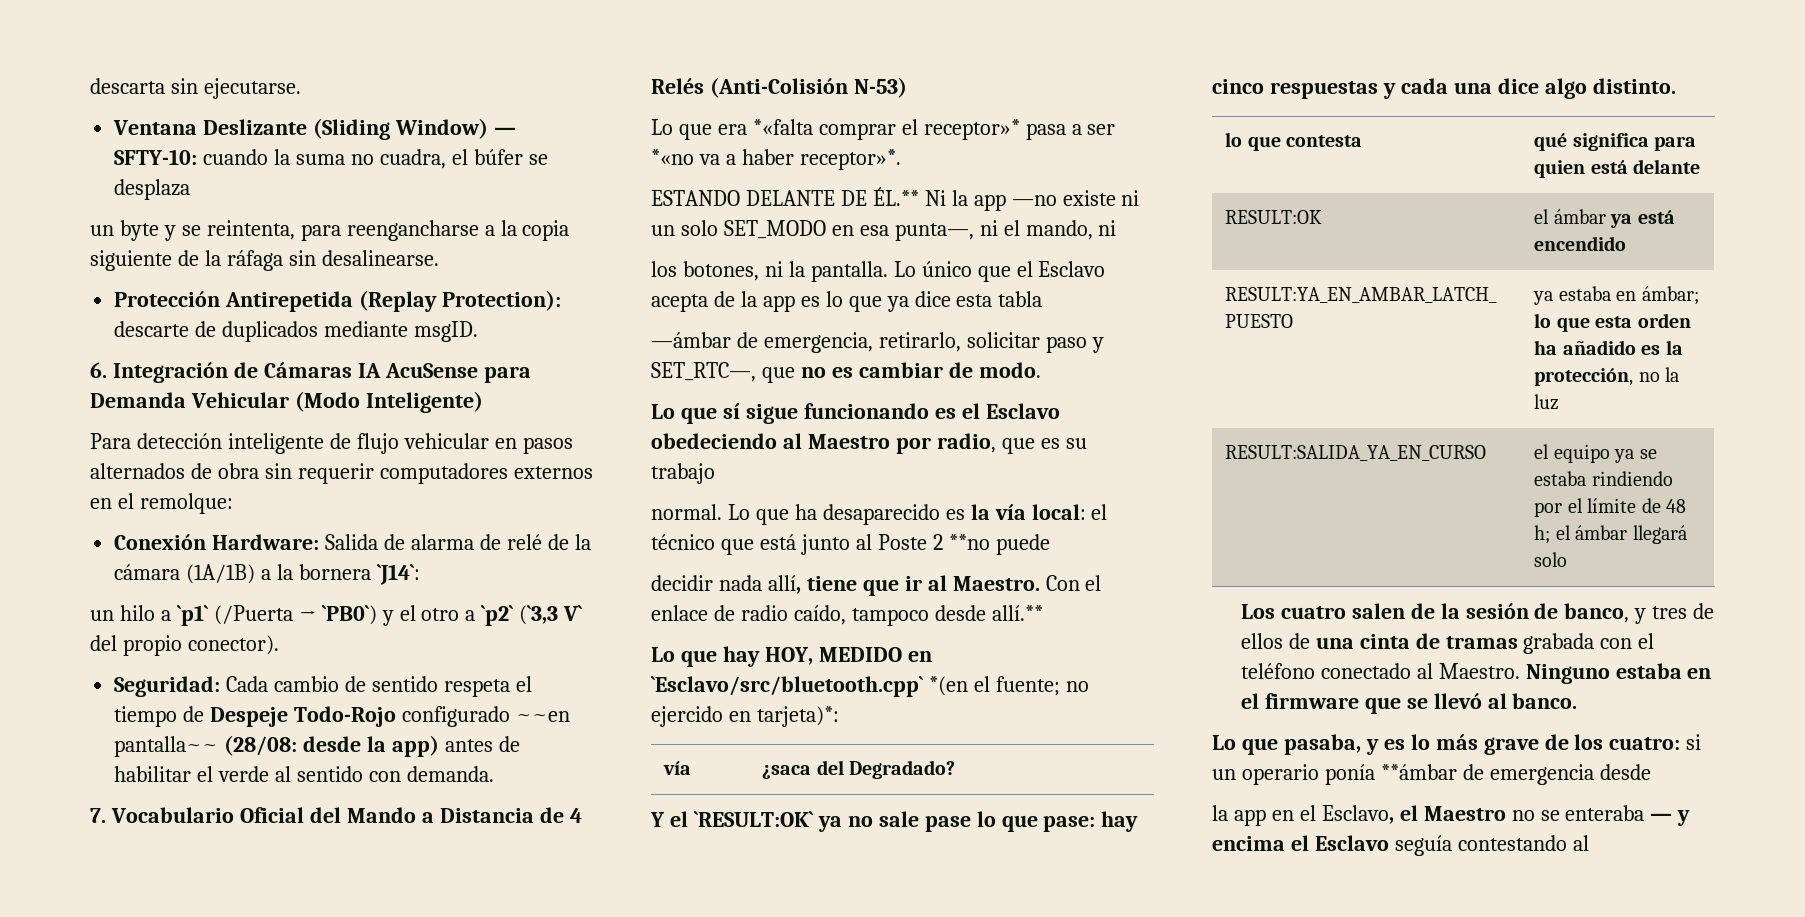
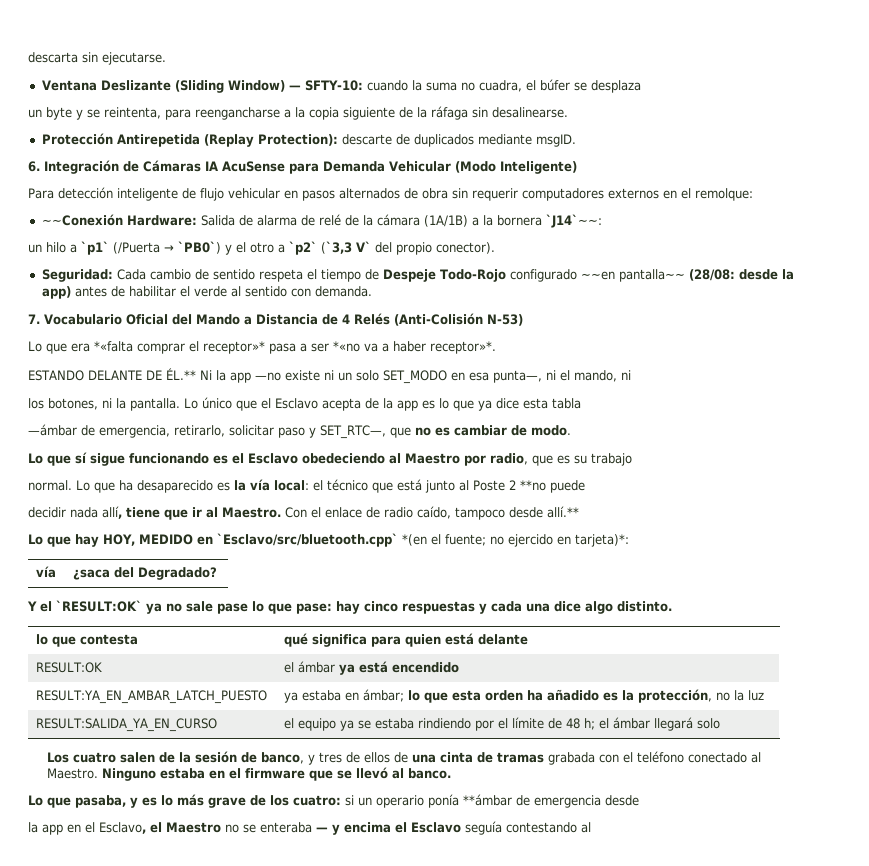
- Conexión Hardware: Salida de alarma de relé de la cámara (1A/1B) a la bornera `J14`:
+ ~~Conexión Hardware: Salida de alarma de relé de la cámara (1A/1B) a la bornera `J14`~~:

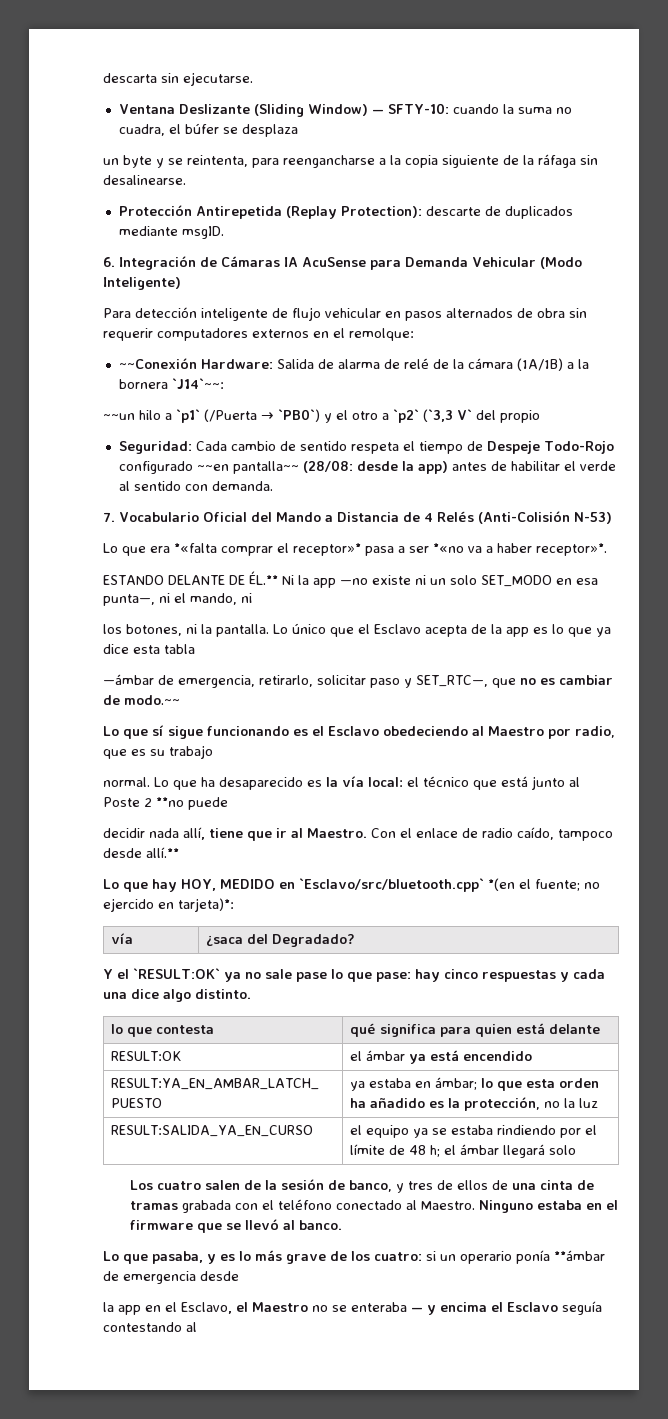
- un hilo a `p1` (/Puerta → `PB0`) y el otro a `p2` (`3,3 V` del propio conector).
+ ~~un hilo a `p1` (/Puerta → `PB0`) y el otro a `p2` (`3,3 V` del propio
- —ámbar de emergencia, retirarlo, solicitar paso y SET_RTC—, que no es cambiar de modo.
+ —ámbar de emergencia, retirarlo, solicitar paso y SET_RTC—, que no es cambiar de modo.~~

